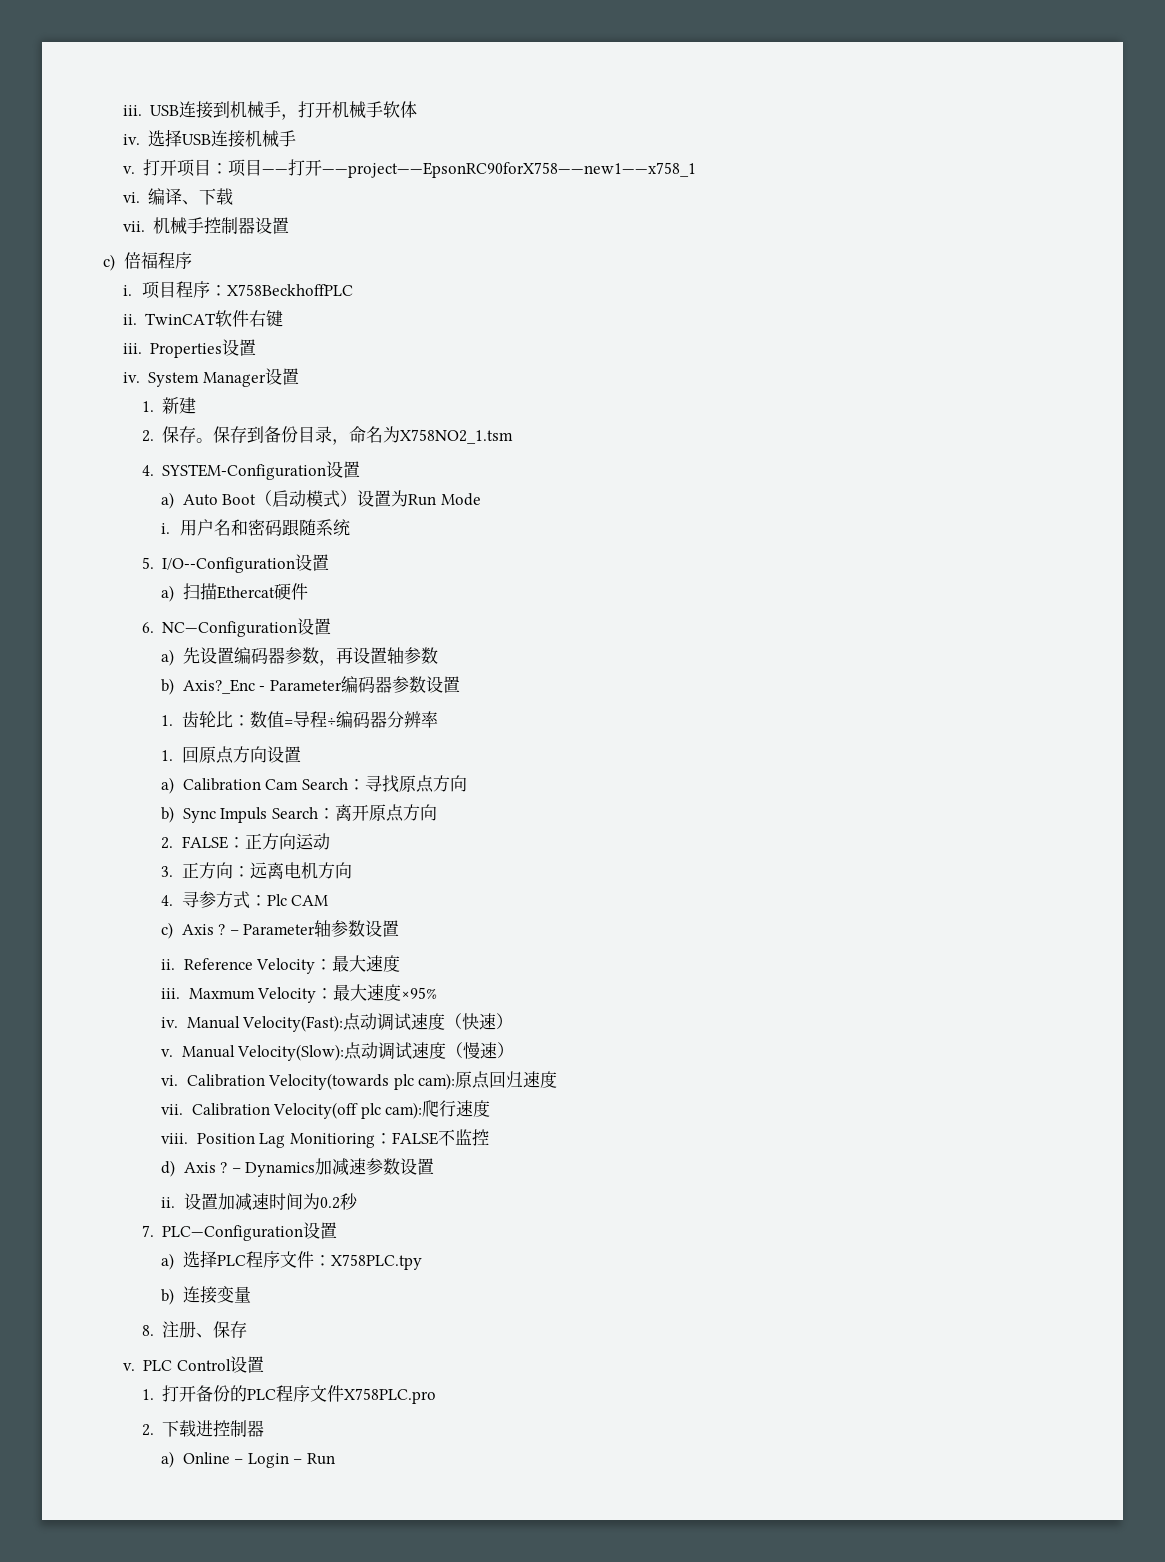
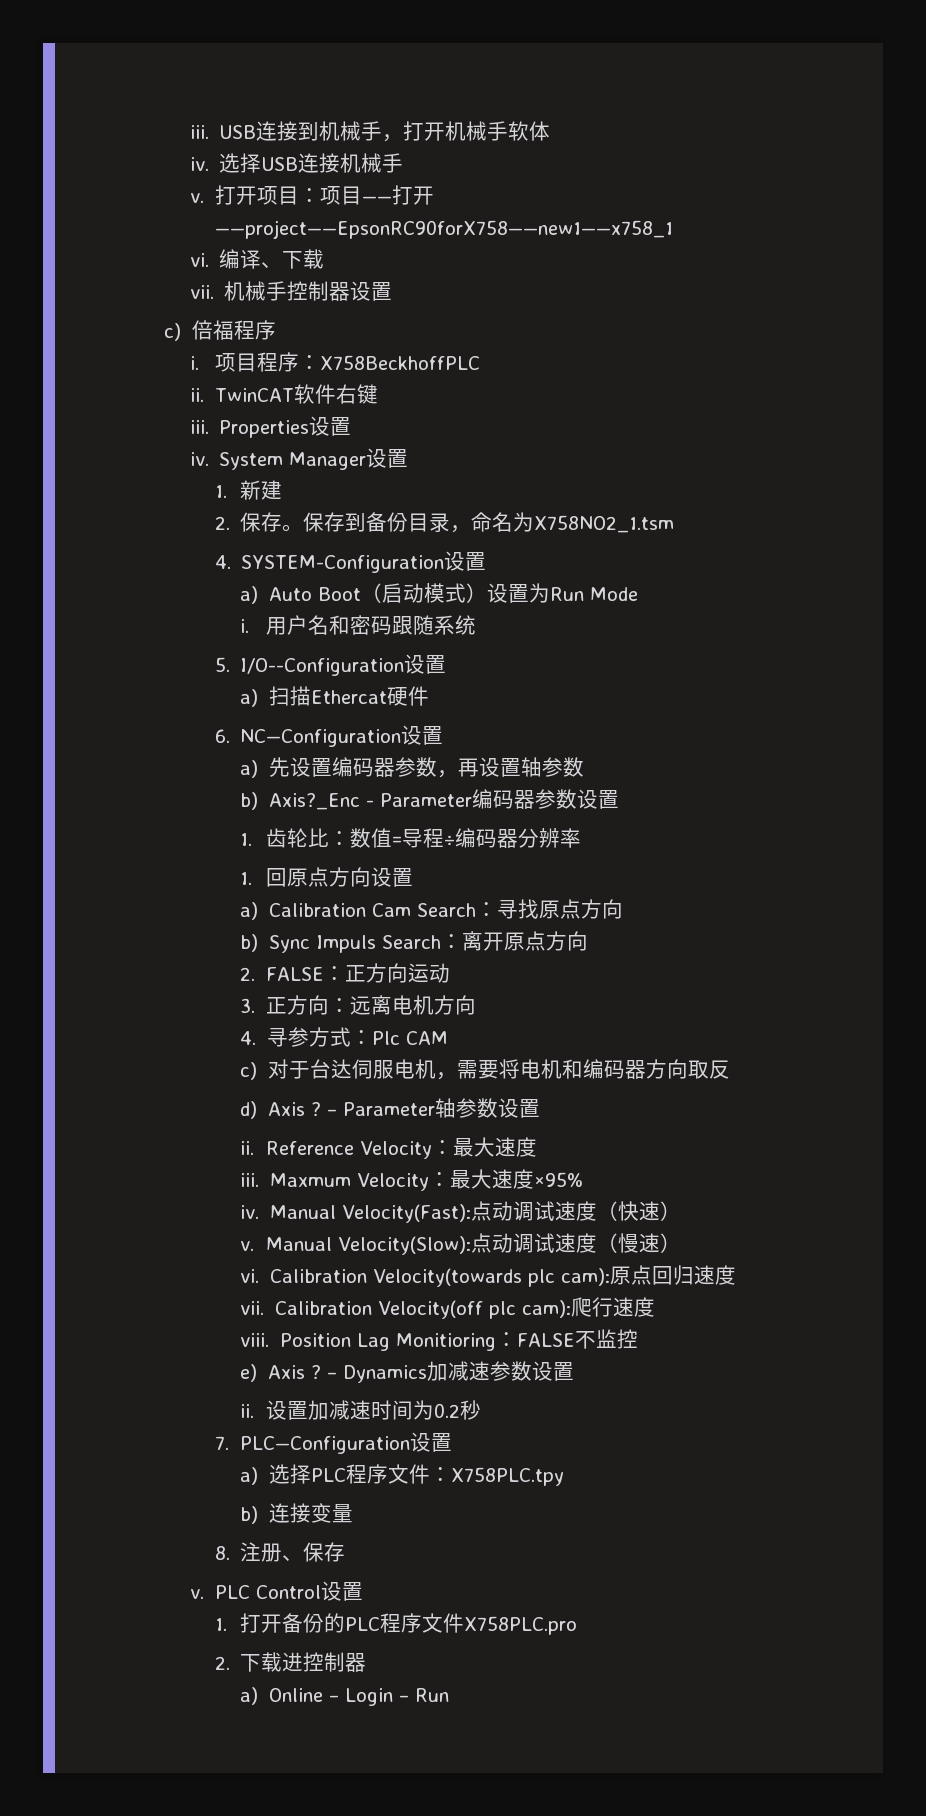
- c) Axis ?
+ c)对于台达伺服电机，需要将电机和编码器方向取反
+ d) Axis ?
- d) Axis ?
+ e) Axis ?

